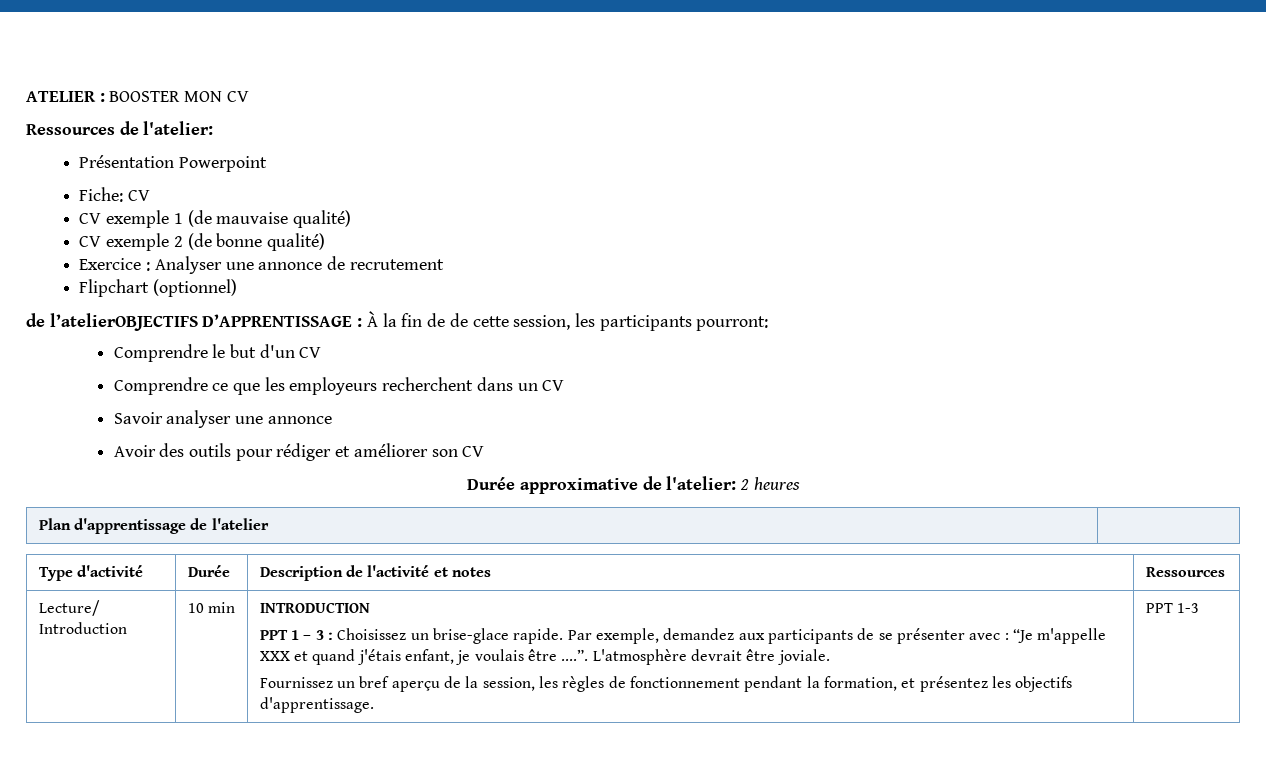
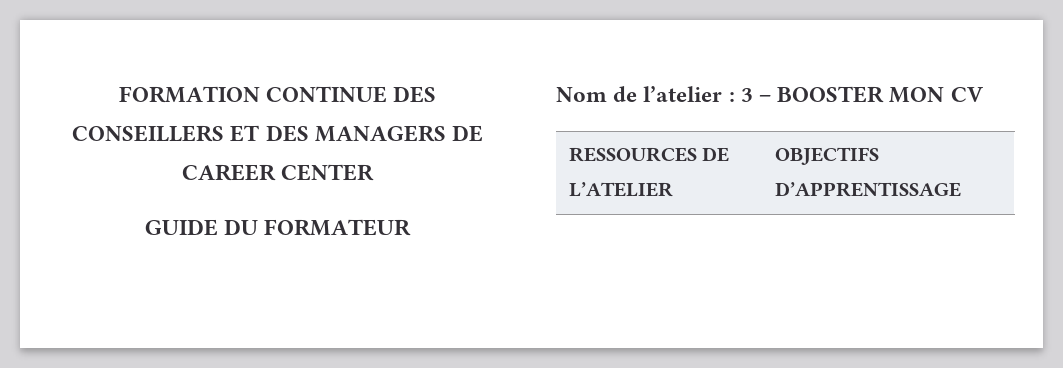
- ATELIER : BOOSTER MON CV
- Ressources de l'atelier:
- Présentation Powerpoint
- Fiche: CV
- CV exemple 1 (de mauvaise qualité)
- CV exemple 2 (de bonne qualité)
- Exercice : Analyser une annonce de recrutement
- Flipchart (optionnel)
- de l’atelierOBJECTIFS D’APPRENTISSAGE : À la fin de de cette session, les participants pourront:
- Comprendre le but d'un CV
- Comprendre ce que les employeurs recherchent dans un CV
- Savoir analyser une annonce
- Avoir des outils pour rédiger et améliorer son CV
- Durée approximative de l'atelier: 2 heures
- Plan d'apprentissage de l'atelier |
- Type d'activité | Durée | Description de l'activité et notes | Ressources
- Lecture/ Introduction | 10 min | INTRODUCTION
- PPT 1 – 3 : Choisissez un brise-glace rapide. Par exemple, demandez aux participants de se présenter avec : “Je m'appelle XXX et quand j'étais enfant, je voulais être ....”. L'atmosphère devrait être joviale.
- Fournissez un bref aperçu de la session, les règles de fonctionnement pendant la formation, et présentez les objectifs d'apprentissage. | PPT 1-3
+ FORMATION CONTINUE DES CONSEILLERS ET DES MANAGERS DE CAREER CENTER
+ GUIDE DU FORMATEUR
+ Nom de l’atelier : 3 – BOOSTER MON CV
+ RESSOURCES DE L’ATELIER | OBJECTIFS D’APPRENTISSAGE

